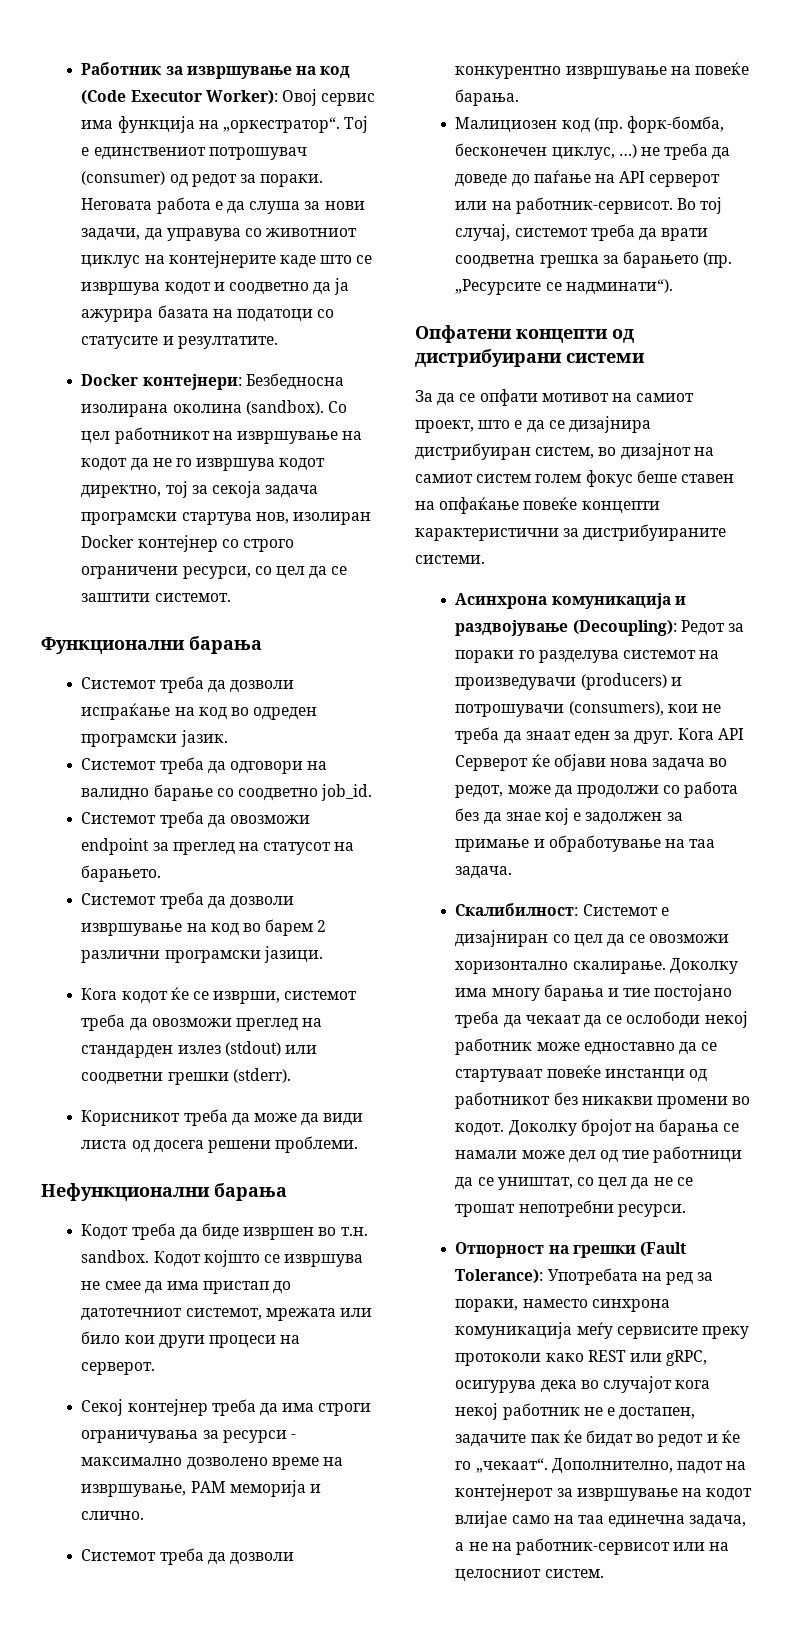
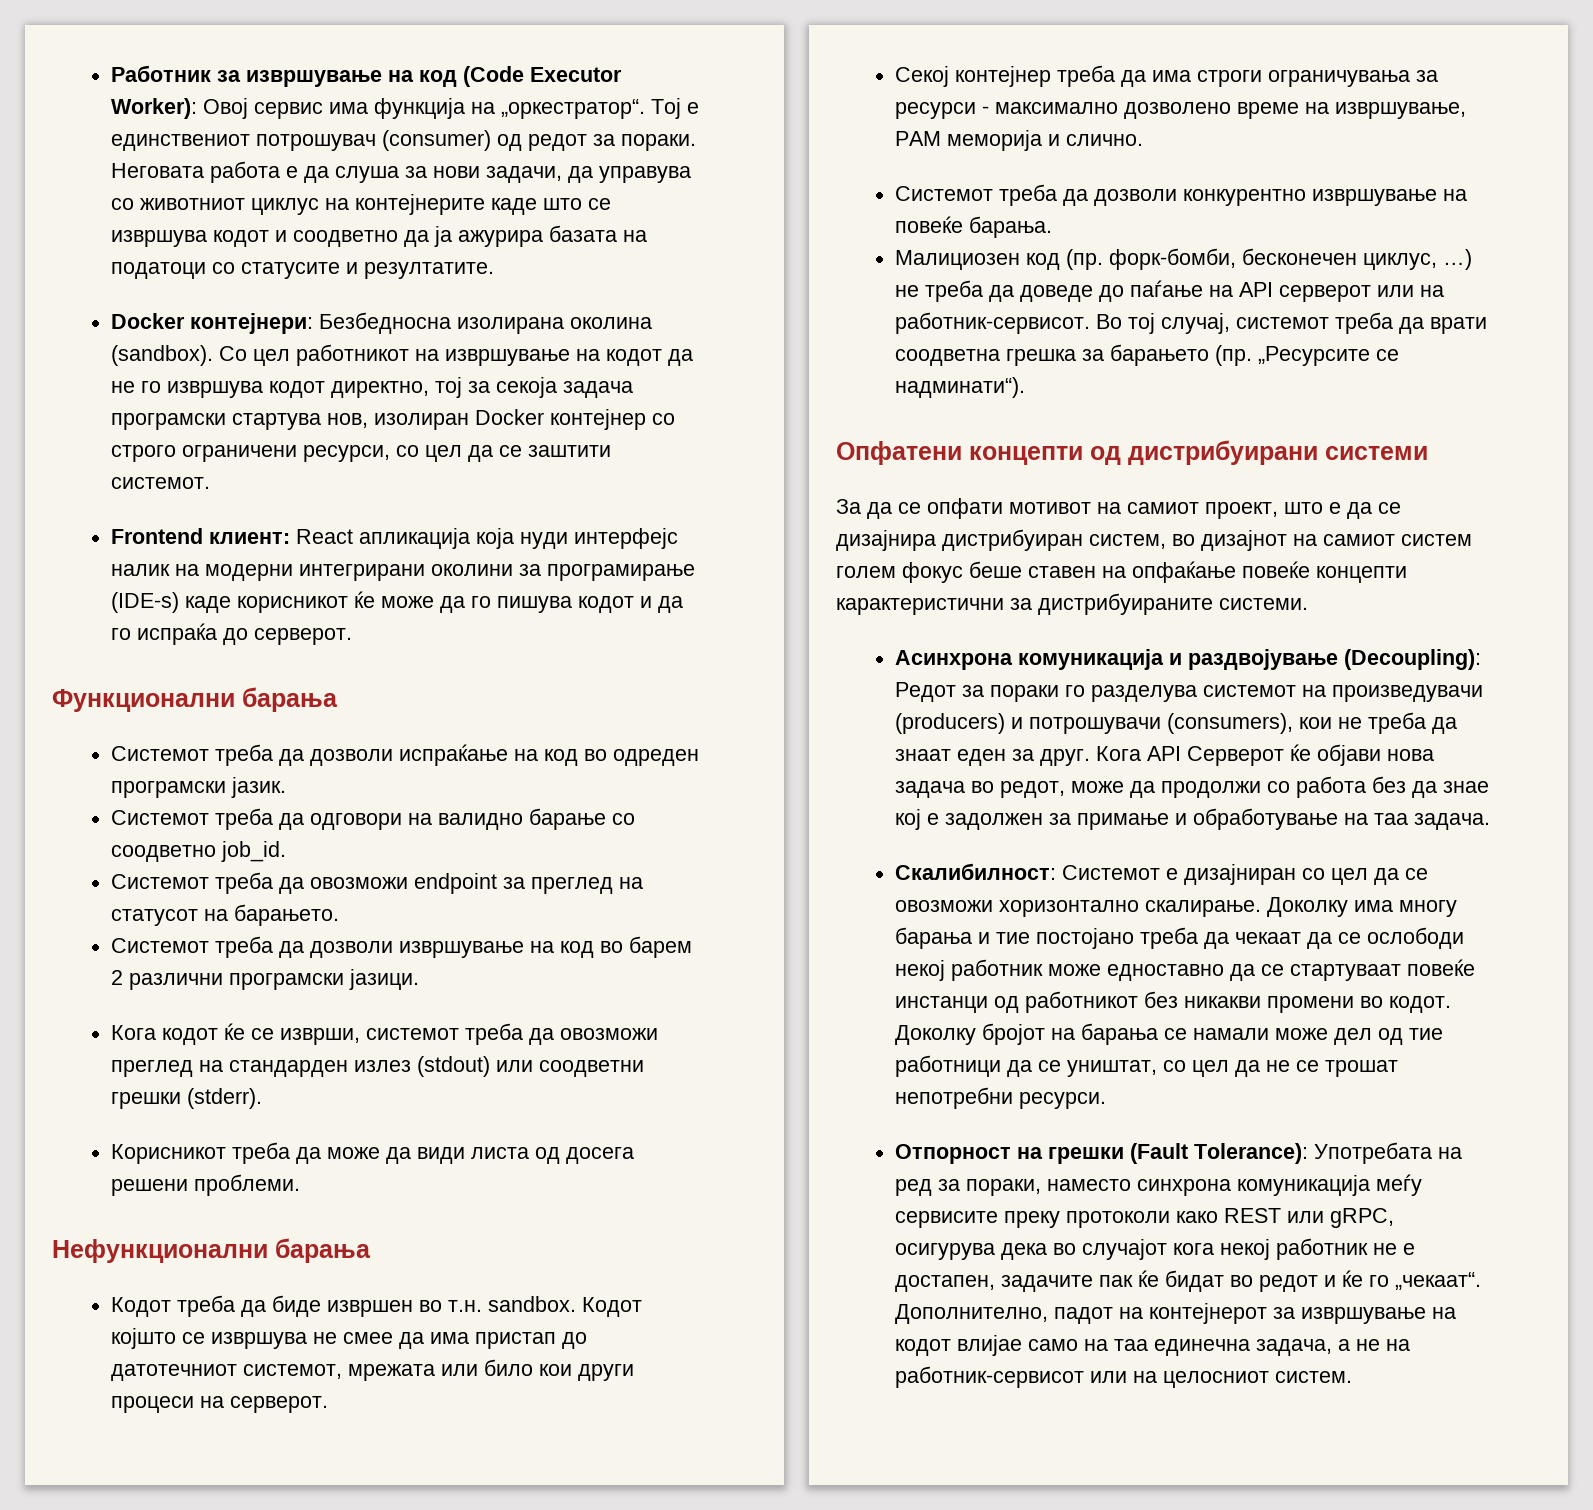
+ Frontend клиент: React апликација која нуди интерфејс налик на модерни интегрирани околини за програмирање (IDE-s) каде корисникот ќе може да го пишува кодот и да го испраќа до серверот.
- Малициозен код (пр. форк-бомба, бесконечен циклус, …) не треба да доведе до паѓање на API серверот или на работник-сервисот.
+ Малициозен код (пр. форк-бомби, бесконечен циклус, …) не треба да доведе до паѓање на API серверот или на работник-сервисот.

